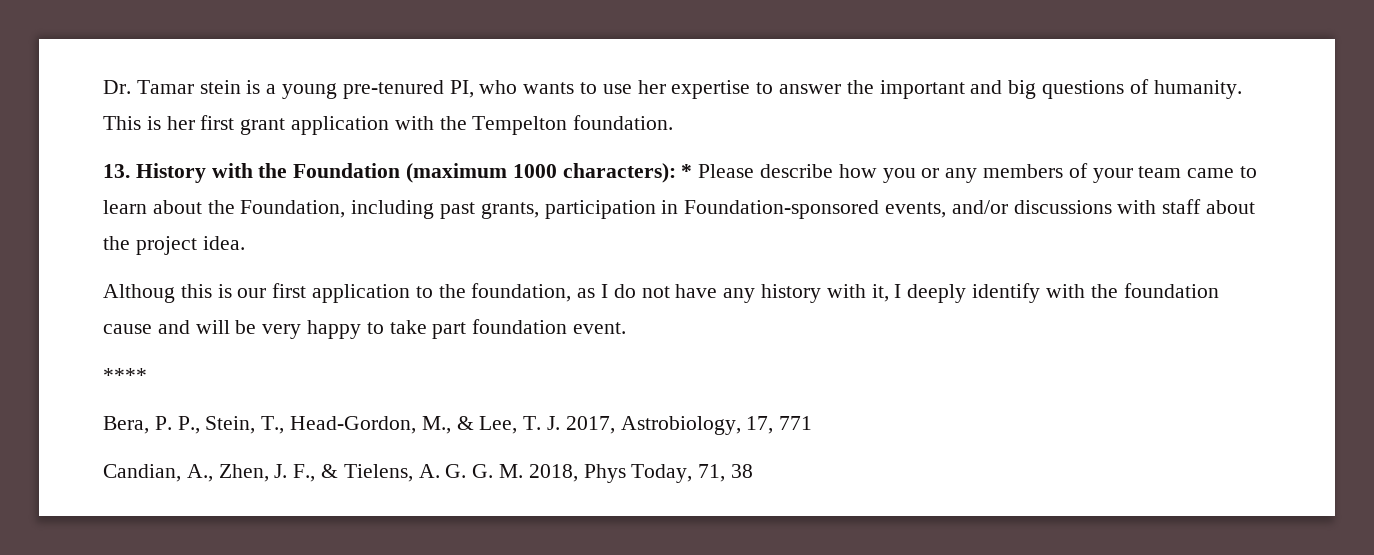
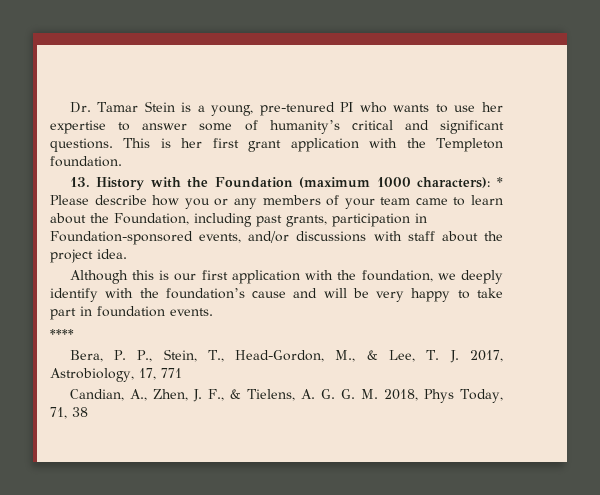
- Dr. Tamar stein is a young pre-tenured PI, who wants to use her expertise to answer the important and big questions of humanity.
+ Dr. Tamar Stein is a young, pre-tenured PI who wants to use her expertise to answer some of humanity’s critical and significant questions.
- This is her first grant application with the Tempelton foundation.
+ This is her first grant application with the Templeton foundation.
- Althoug this is our first application to the foundation, as I do not have any history with it, I deeply identify with the foundation cause and will be very happy to take part foundation event.
+ Although this is our first application with the foundation, we deeply identify with the foundation’s cause and will be very happy to take part in foundation events.

